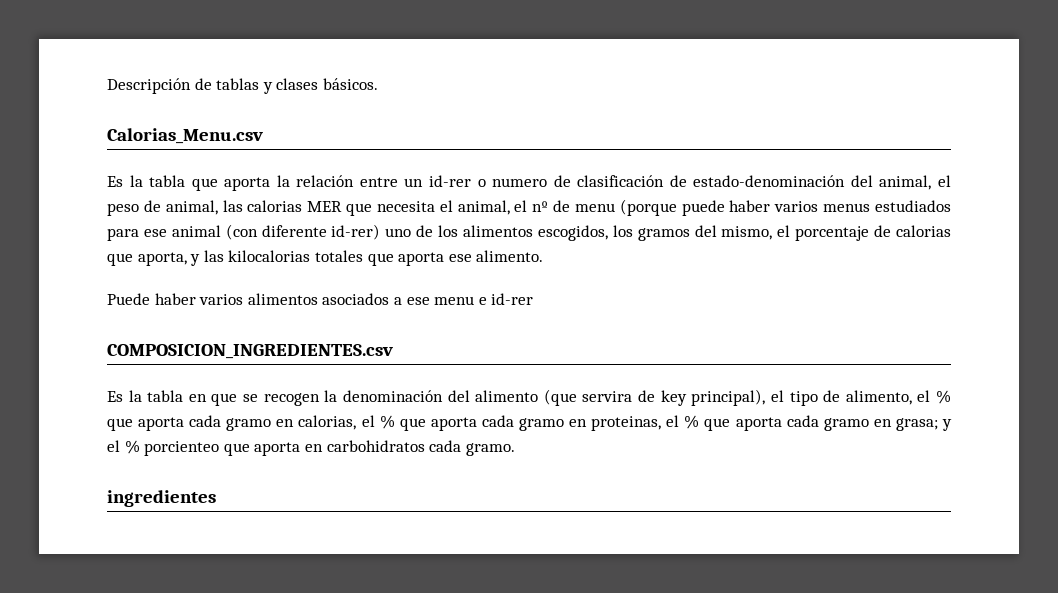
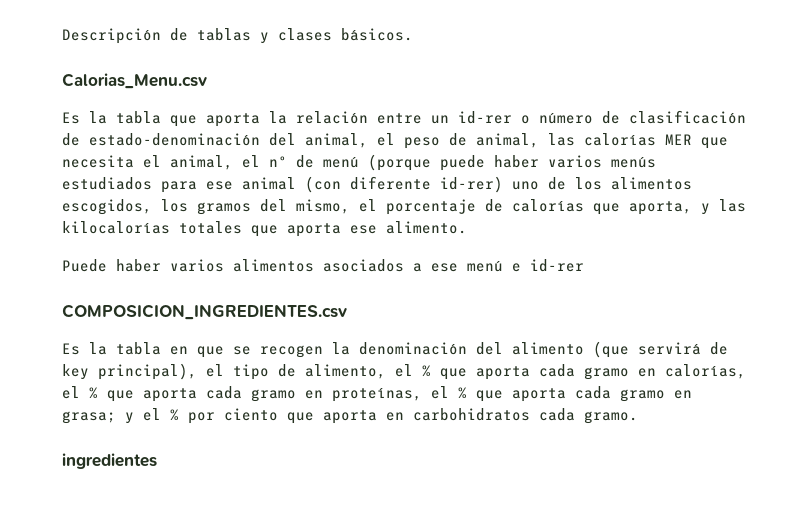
- Es la tabla que aporta la relación entre un id-rer o numero de clasificación de estado-denominación del animal, el peso de animal, las calorias MER que necesita el animal, el nº de menu (porque puede haber varios menus estudiados para ese animal (con diferente id-rer) uno de los alimentos escogidos, los gramos del mismo, el porcentaje de calorias que aporta, y las kilocalorias totales que aporta ese alimento.
+ Es la tabla que aporta la relación entre un id-rer o número de clasificación de estado-denominación del animal, el peso de animal, las calorías MER que necesita el animal, el nº de menú (porque puede haber varios menús estudiados para ese animal (con diferente id-rer) uno de los alimentos escogidos, los gramos del mismo, el porcentaje de calorías que aporta, y las kilocalorías totales que aporta ese alimento.
- Puede haber varios alimentos asociados a ese menu e id-rer
+ Puede haber varios alimentos asociados a ese menú e id-rer
- Es la tabla en que se recogen la denominación del alimento (que servira de key principal), el tipo de alimento, el % que aporta cada gramo en calorias, el % que aporta cada gramo en proteinas, el % que aporta cada gramo en grasa; y el % porcienteo que aporta en carbohidratos cada gramo.
+ Es la tabla en que se recogen la denominación del alimento (que servirá de key principal), el tipo de alimento, el % que aporta cada gramo en calorías, el % que aporta cada gramo en proteínas, el % que aporta cada gramo en grasa; y el % por ciento que aporta en carbohidratos cada gramo.

